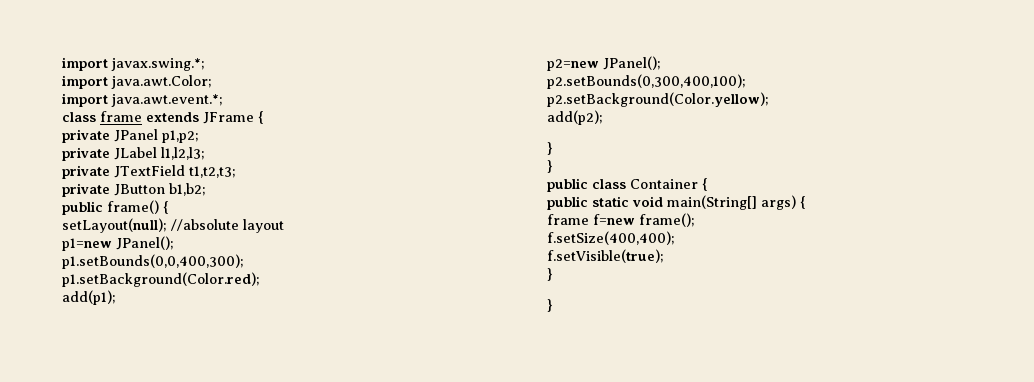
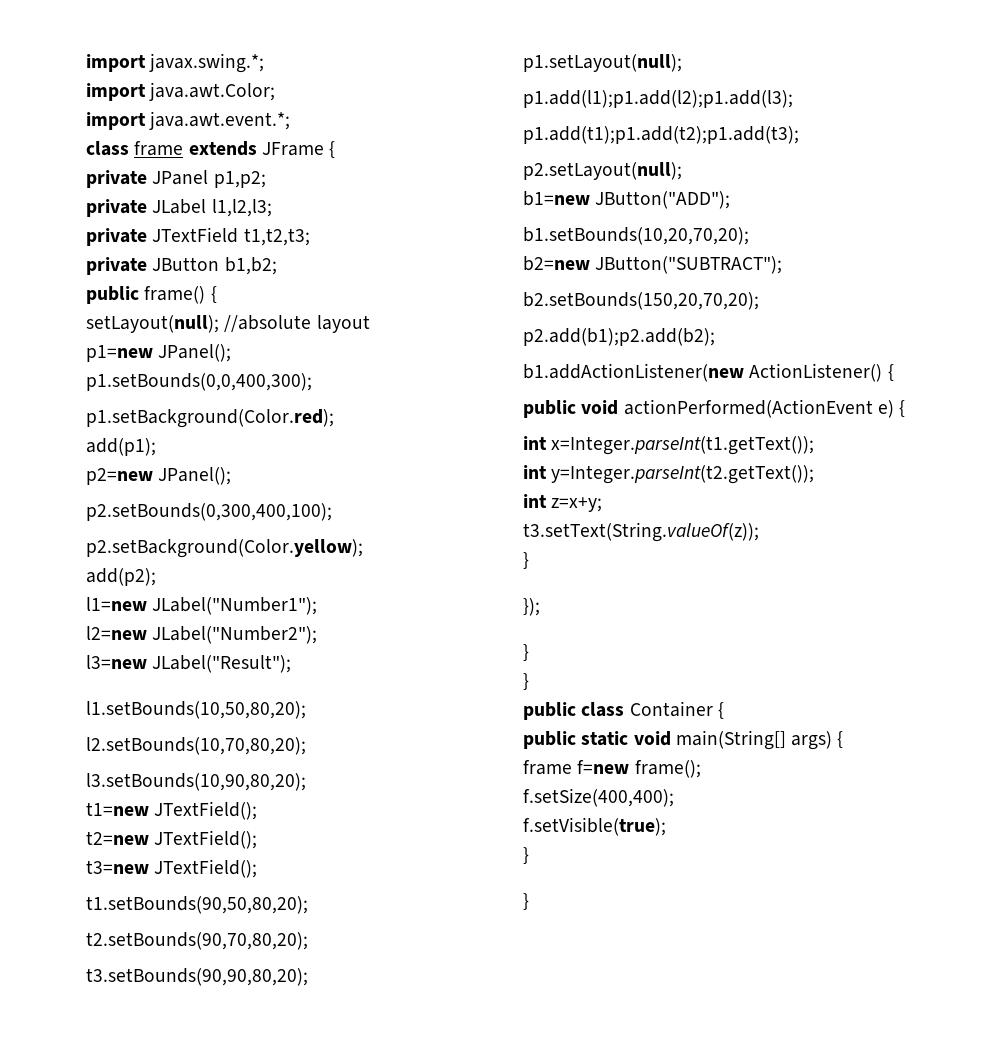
+ l1=new JLabel("Number1");
+ l2=new JLabel("Number2");
+ l3=new JLabel("Result");
+ l1.setBounds(10,50,80,20);
+ l2.setBounds(10,70,80,20);
+ l3.setBounds(10,90,80,20);
+ t1=new JTextField();
+ t2=new JTextField();
+ t3=new JTextField();
+ t1.setBounds(90,50,80,20);
+ t2.setBounds(90,70,80,20);
+ t3.setBounds(90,90,80,20);
+ p1.setLayout(null);
+ p1.add(l1);p1.add(l2);p1.add(l3);
+ p1.add(t1);p1.add(t2);p1.add(t3);
+ p2.setLayout(null);
+ b1=new JButton("ADD");
+ b1.setBounds(10,20,70,20);
+ b2=new JButton("SUBTRACT");
+ b2.setBounds(150,20,70,20);
+ p2.add(b1);p2.add(b2);
+ b1.addActionListener(new ActionListener() {
+ public void actionPerformed(ActionEvent e) {
+ int x=Integer.parseInt(t1.getText());
+ int y=Integer.parseInt(t2.getText());
+ int z=x+y;
+ t3.setText(String.valueOf(z));
+ }
+ });

